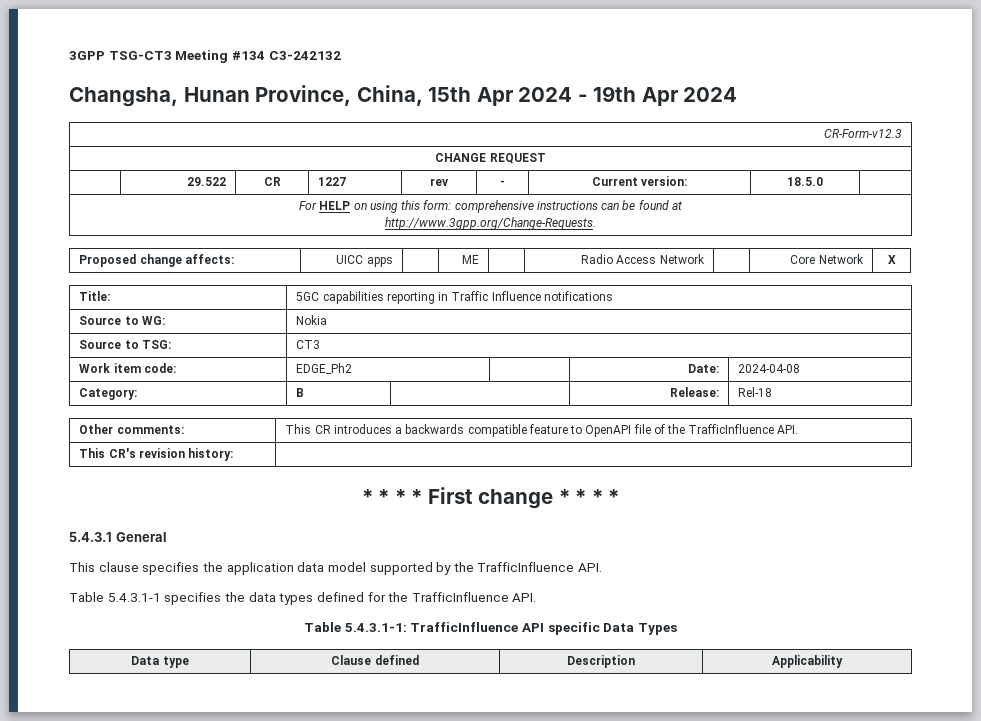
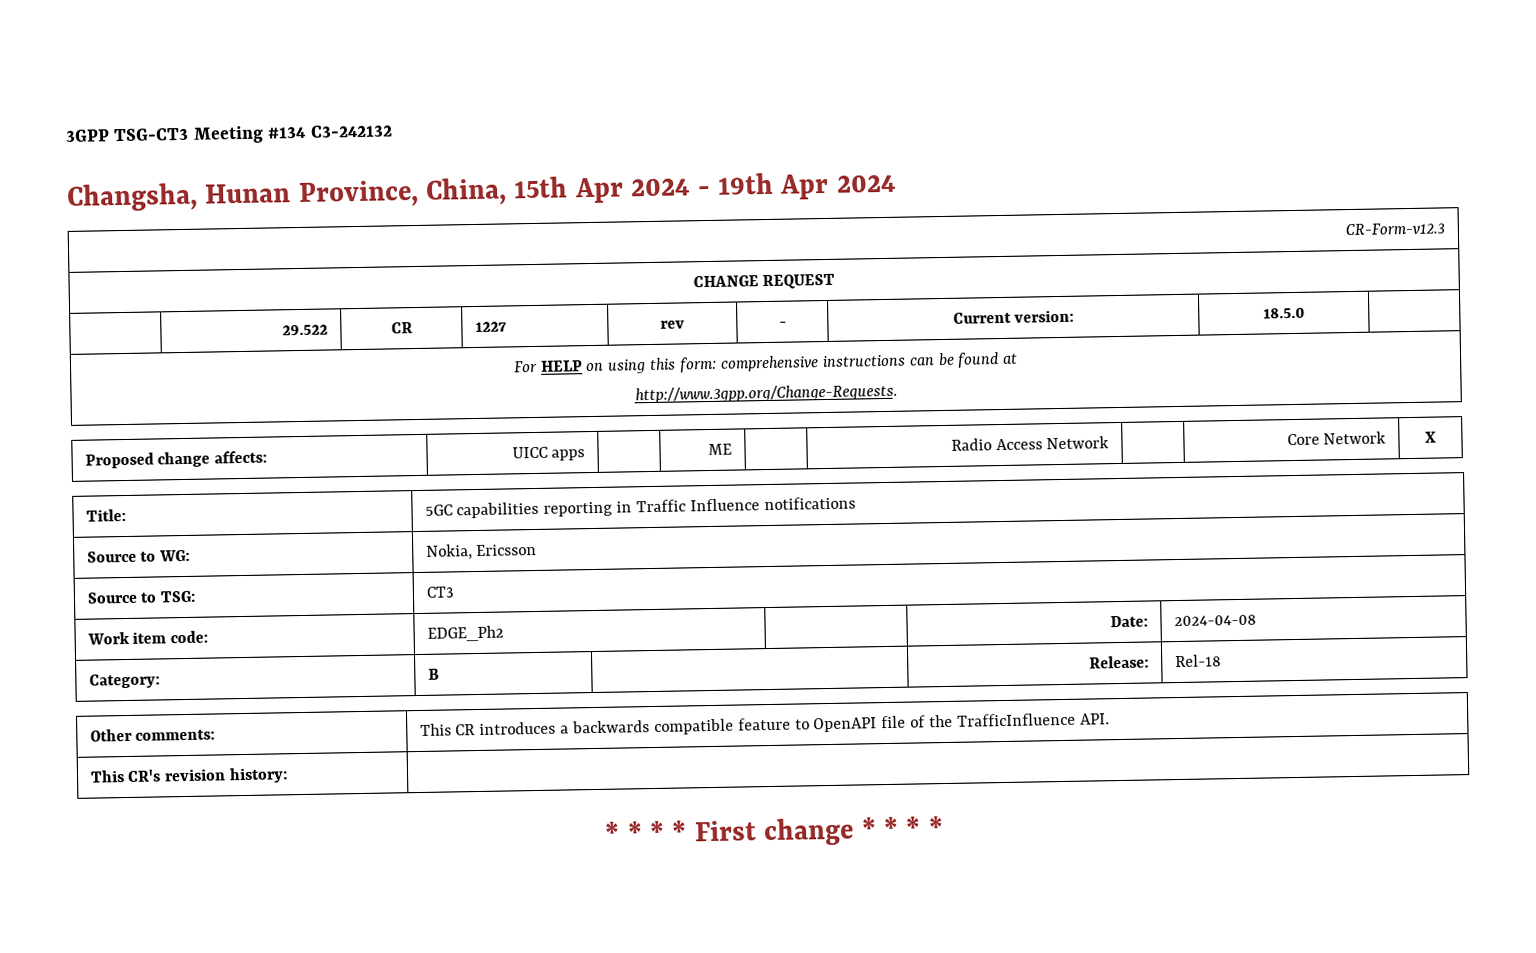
- Source to WG: | Nokia
+ Source to WG: | Nokia, Ericsson
- 5.4.3.1 General
- This clause specifies the application data model supported by the TrafficInfluence API.
- Table 5.4.3.1-1 specifies the data types defined for the TrafficInfluence API.
- Table 5.4.3.1-1: TrafficInfluence API specific Data Types
- Data type | Clause defined | Description | Applicability

